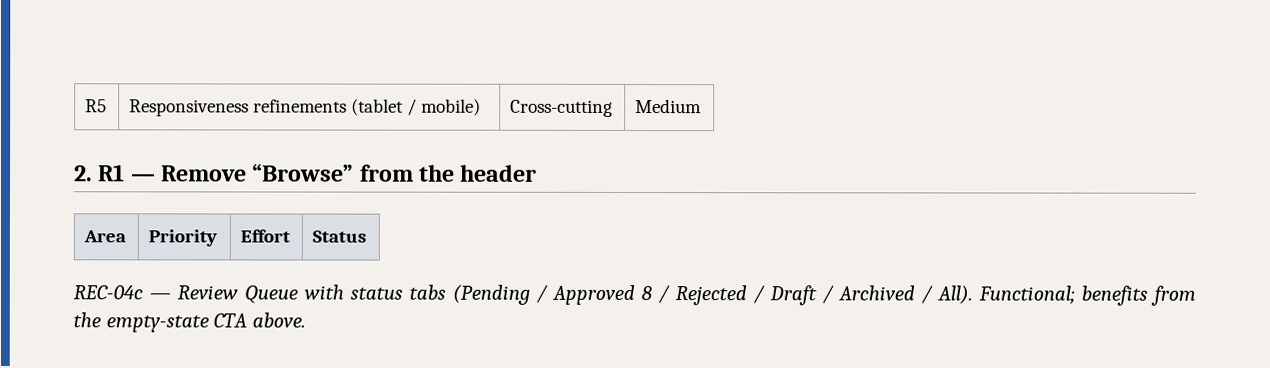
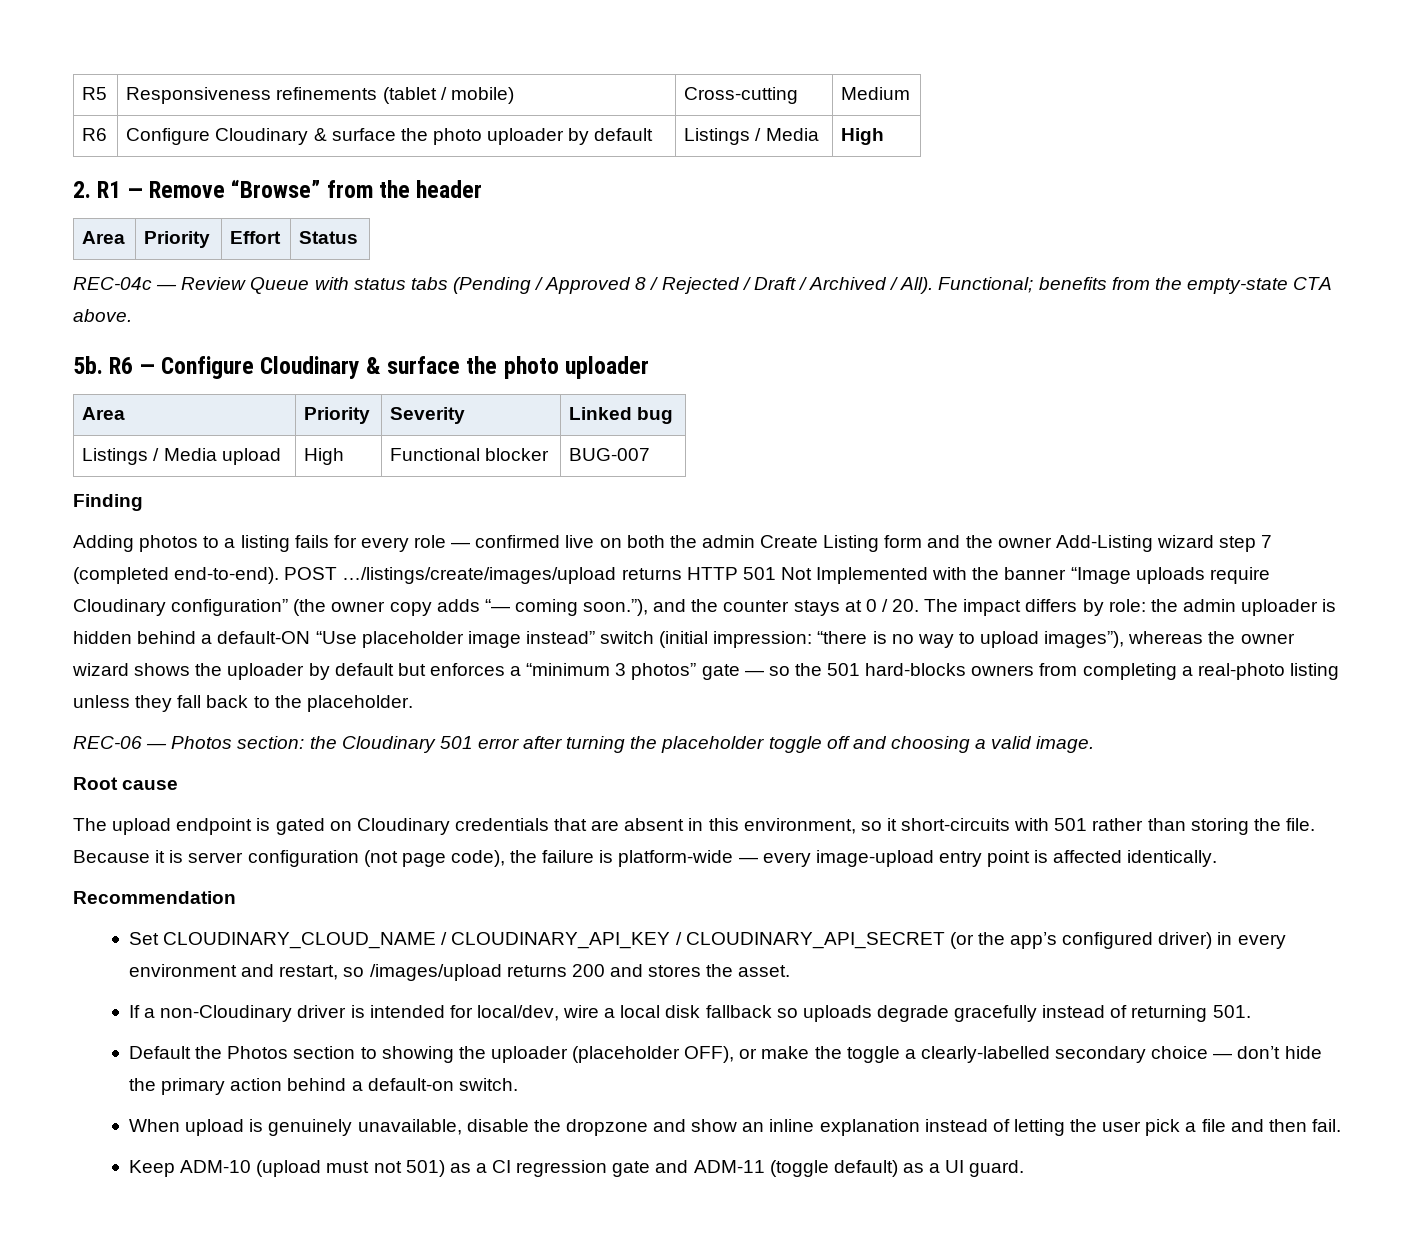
+ R6 | Configure Cloudinary & surface the photo uploader by default | Listings / Media | High
+ 5b. R6 — Configure Cloudinary & surface the photo uploader
+ Area | Priority | Severity | Linked bug
+ Listings / Media upload | High | Functional blocker | BUG-007
+ Finding
+ Adding photos to a listing fails for every role — confirmed live on both the admin Create Listing form and the owner Add-Listing wizard step 7 (completed end-to-end). POST …/listings/create/images/upload returns HTTP 501 Not Implemented with the banner “Image uploads require Cloudinary configuration” (the owner copy adds “— coming soon.”), and the counter stays at 0 / 20. The impact differs by role: the admin uploader is hidden behind a default-ON “Use placeholder image instead” switch (initial impression: “there is no way to upload images”), whereas the owner wizard shows the uploader by default but enforces a “minimum 3 photos” gate — so the 501 hard-blocks owners from completing a real-photo listing unless they fall back to the placeholder.
+ REC-06 — Photos section: the Cloudinary 501 error after turning the placeholder toggle off and choosing a valid image.
+ Root cause
+ The upload endpoint is gated on Cloudinary credentials that are absent in this environment, so it short-circuits with 501 rather than storing the file. Because it is server configuration (not page code), the failure is platform-wide — every image-upload entry point is affected identically.
+ Recommendation
+ Set CLOUDINARY_CLOUD_NAME / CLOUDINARY_API_KEY / CLOUDINARY_API_SECRET (or the app’s configured driver) in every environment and restart, so /images/upload returns 200 and stores the asset.
+ If a non-Cloudinary driver is intended for local/dev, wire a local disk fallback so uploads degrade gracefully instead of returning 501.
+ Default the Photos section to showing the uploader (placeholder OFF), or make the toggle a clearly-labelled secondary choice — don’t hide the primary action behind a default-on switch.
+ When upload is genuinely unavailable, disable the dropzone and show an inline explanation instead of letting the user pick a file and then fail.
+ Keep ADM-10 (upload must not 501) as a CI regression gate and ADM-11 (toggle default) as a UI guard.

